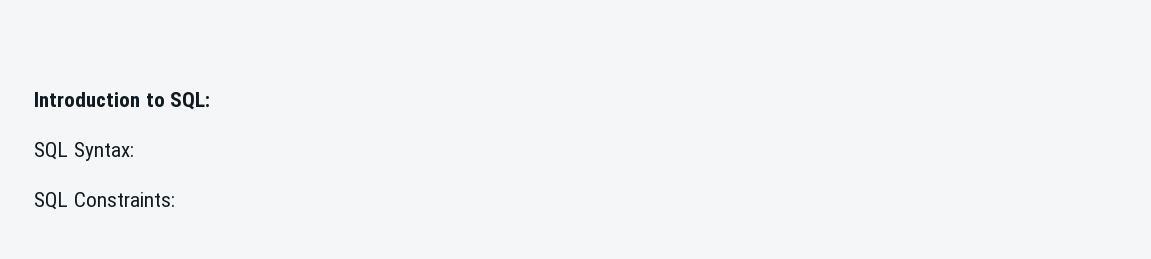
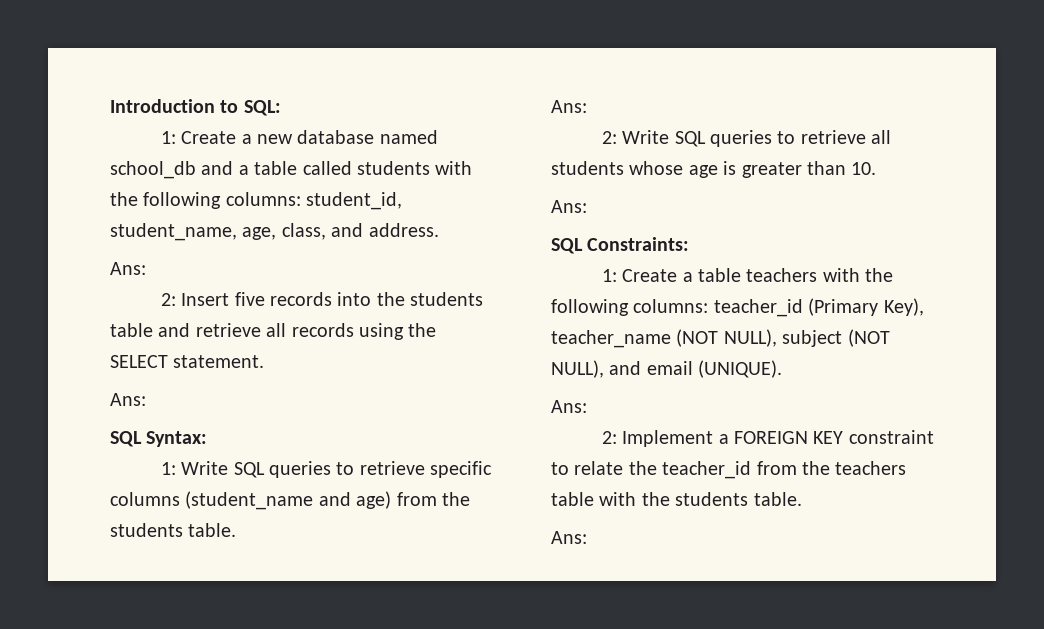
+ 1: Create a new database named school_db and a table called students with the following columns: student_id, student_name, age, class, and address.
+ Ans:
+ 2: Insert five records into the students table and retrieve all records using the SELECT statement.
+ Ans:
  SQL Syntax:
+ 1: Write SQL queries to retrieve specific columns (student_name and age) from the students table.
+ Ans:
+ 2: Write SQL queries to retrieve all students whose age is greater than 10.
+ Ans:
  SQL Constraints:
+ 1: Create a table teachers with the following columns: teacher_id (Primary Key), teacher_name (NOT NULL), subject (NOT NULL), and email (UNIQUE).
+ Ans:
+ 2: Implement a FOREIGN KEY constraint to relate the teacher_id from the teachers table with the students table.
+ Ans:

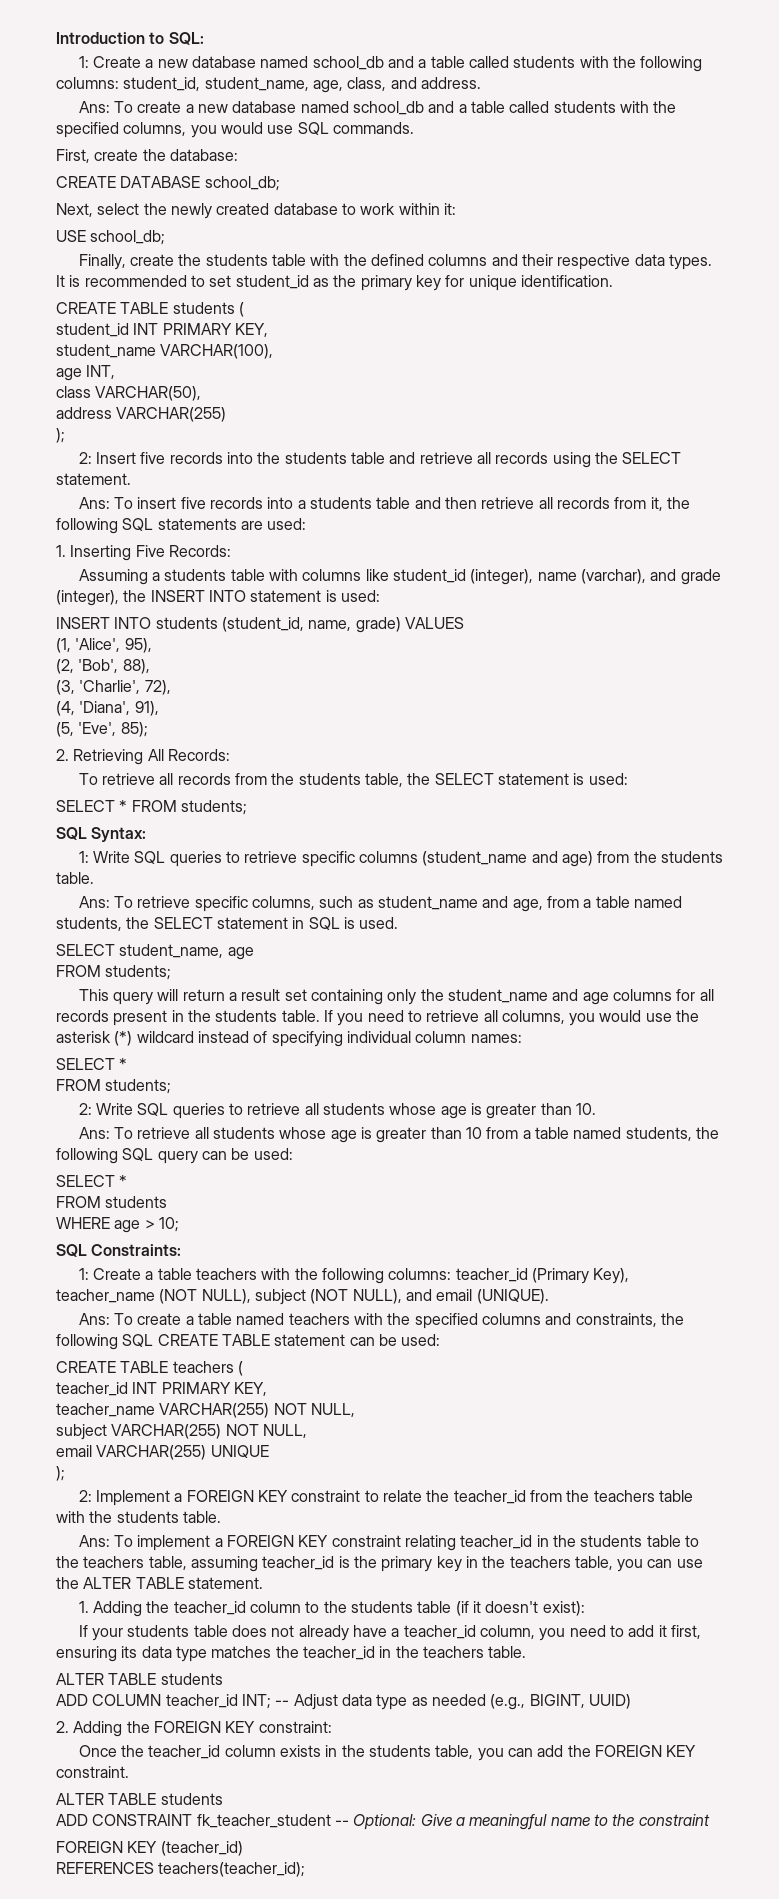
  1: Create a new database named school_db and a table called students with the following columns: student_id, student_name, age, class, and address.
- Ans:
+ Ans: To create a new database named school_db and a table called students with the specified columns, you would use SQL commands.
+ First, create the database:
+ CREATE DATABASE school_db;
+ Next, select the newly created database to work within it:
+ USE school_db;
+ Finally, create the students table with the defined columns and their respective data types. It is recommended to set student_id as the primary key for unique identification.
+ CREATE TABLE students (
+ student_id INT PRIMARY KEY,
+ student_name VARCHAR(100),
+ age INT,
+ class VARCHAR(50),
+ address VARCHAR(255)
+ );
  2: Insert five records into the students table and retrieve all records using the SELECT statement.
- Ans:
+ Ans: To insert five records into a students table and then retrieve all records from it, the following SQL statements are used:
+ 1. Inserting Five Records:
+ Assuming a students table with columns like student_id (integer), name (varchar), and grade (integer), the INSERT INTO statement is used:
+ INSERT INTO students (student_id, name, grade) VALUES
+ (1, 'Alice', 95),
+ (2, 'Bob', 88),
+ (3, 'Charlie', 72),
+ (4, 'Diana', 91),
+ (5, 'Eve', 85);
+ 2. Retrieving All Records:
+ To retrieve all records from the students table, the SELECT statement is used:
+ SELECT * FROM students;
  1: Write SQL queries to retrieve specific columns (student_name and age) from the students table.
- Ans:
+ Ans: To retrieve specific columns, such as student_name and age, from a table named students, the SELECT statement in SQL is used.
+ SELECT student_name, age
+ FROM students;
+ This query will return a result set containing only the student_name and age columns for all records present in the students table. If you need to retrieve all columns, you would use the asterisk (*) wildcard instead of specifying individual column names:
+ SELECT *
+ FROM students;
  2: Write SQL queries to retrieve all students whose age is greater than 10.
- Ans:
+ Ans: To retrieve all students whose age is greater than 10 from a table named students, the following SQL query can be used:
+ SELECT *
+ FROM students
+ WHERE age > 10;
  1: Create a table teachers with the following columns: teacher_id (Primary Key), teacher_name (NOT NULL), subject (NOT NULL), and email (UNIQUE).
- Ans:
+ Ans: To create a table named teachers with the specified columns and constraints, the following SQL CREATE TABLE statement can be used:
+ CREATE TABLE teachers (
+ teacher_id INT PRIMARY KEY,
+ teacher_name VARCHAR(255) NOT NULL,
+ subject VARCHAR(255) NOT NULL,
+ email VARCHAR(255) UNIQUE
+ );
  2: Implement a FOREIGN KEY constraint to relate the teacher_id from the teachers table with the students table.
- Ans:
+ Ans: To implement a FOREIGN KEY constraint relating teacher_id in the students table to the teachers table, assuming teacher_id is the primary key in the teachers table, you can use the ALTER TABLE statement.
+ 1. Adding the teacher_id column to the students table (if it doesn't exist):
+ If your students table does not already have a teacher_id column, you need to add it first, ensuring its data type matches the teacher_id in the teachers table.
+ ALTER TABLE students
+ ADD COLUMN teacher_id INT; -- Adjust data type as needed (e.g., BIGINT, UUID)
+ 2. Adding the FOREIGN KEY constraint:
+ Once the teacher_id column exists in the students table, you can add the FOREIGN KEY constraint.
+ ALTER TABLE students
+ ADD CONSTRAINT fk_teacher_student -- Optional: Give a meaningful name to the constraint
+ FOREIGN KEY (teacher_id)
+ REFERENCES teachers(teacher_id);

